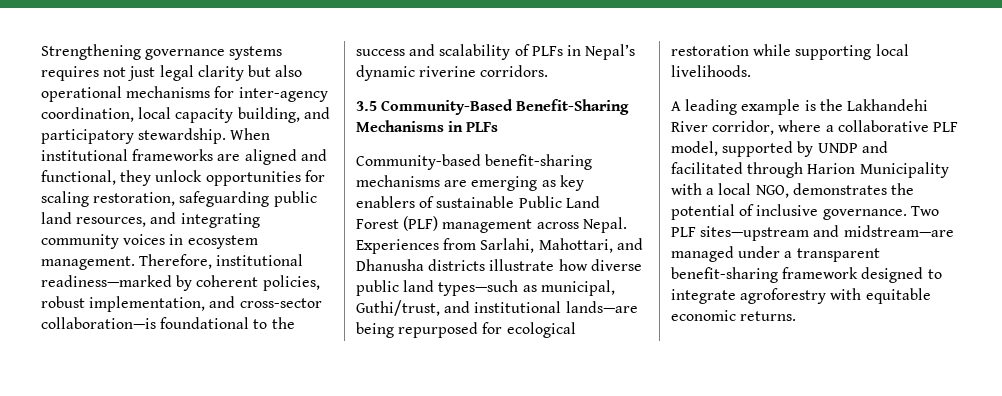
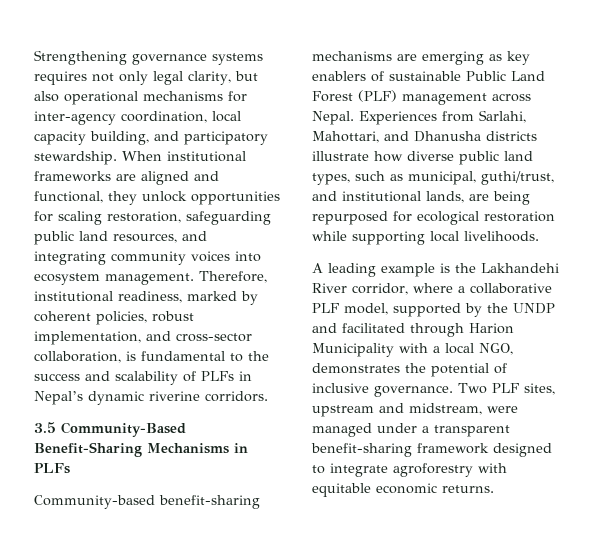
- Strengthening governance systems requires not just legal clarity but also operational mechanisms for inter-agency coordination, local capacity building, and participatory stewardship.
+ Strengthening governance systems requires not only legal clarity, but also operational mechanisms for inter-agency coordination, local capacity building, and participatory stewardship.
- When institutional frameworks are aligned and functional, they unlock opportunities for scaling restoration, safeguarding public land resources, and integrating community voices in ecosystem management.
+ When institutional frameworks are aligned and functional, they unlock opportunities for scaling restoration, safeguarding public land resources, and integrating community voices into ecosystem management.
- Therefore, institutional readiness—marked by coherent policies, robust implementation, and cross-sector collaboration—is foundational to the success and scalability of PLFs in Nepal’s dynamic riverine corridors.
+ Therefore, institutional readiness, marked by coherent policies, robust implementation, and cross-sector collaboration, is fundamental to the success and scalability of PLFs in Nepal’s dynamic riverine corridors.
- Experiences from Sarlahi, Mahottari, and Dhanusha districts illustrate how diverse public land types—such as municipal, Guthi/trust, and institutional lands—are being repurposed for ecological restoration while supporting local livelihoods.
+ Experiences from Sarlahi, Mahottari, and Dhanusha districts illustrate how diverse public land types, such as municipal, guthi/trust, and institutional lands, are being repurposed for ecological restoration while supporting local livelihoods.
- A leading example is the Lakhandehi River corridor, where a collaborative PLF model, supported by UNDP and facilitated through Harion Municipality with a local NGO, demonstrates the potential of inclusive governance.
+ A leading example is the Lakhandehi River corridor, where a collaborative PLF model, supported by the UNDP and facilitated through Harion Municipality with a local NGO, demonstrates the potential of inclusive governance.
- Two PLF sites—upstream and midstream—are managed under a transparent benefit-sharing framework designed to integrate agroforestry with equitable economic returns.
+ Two PLF sites, upstream and midstream, were managed under a transparent benefit-sharing framework designed to integrate agroforestry with equitable economic returns.

